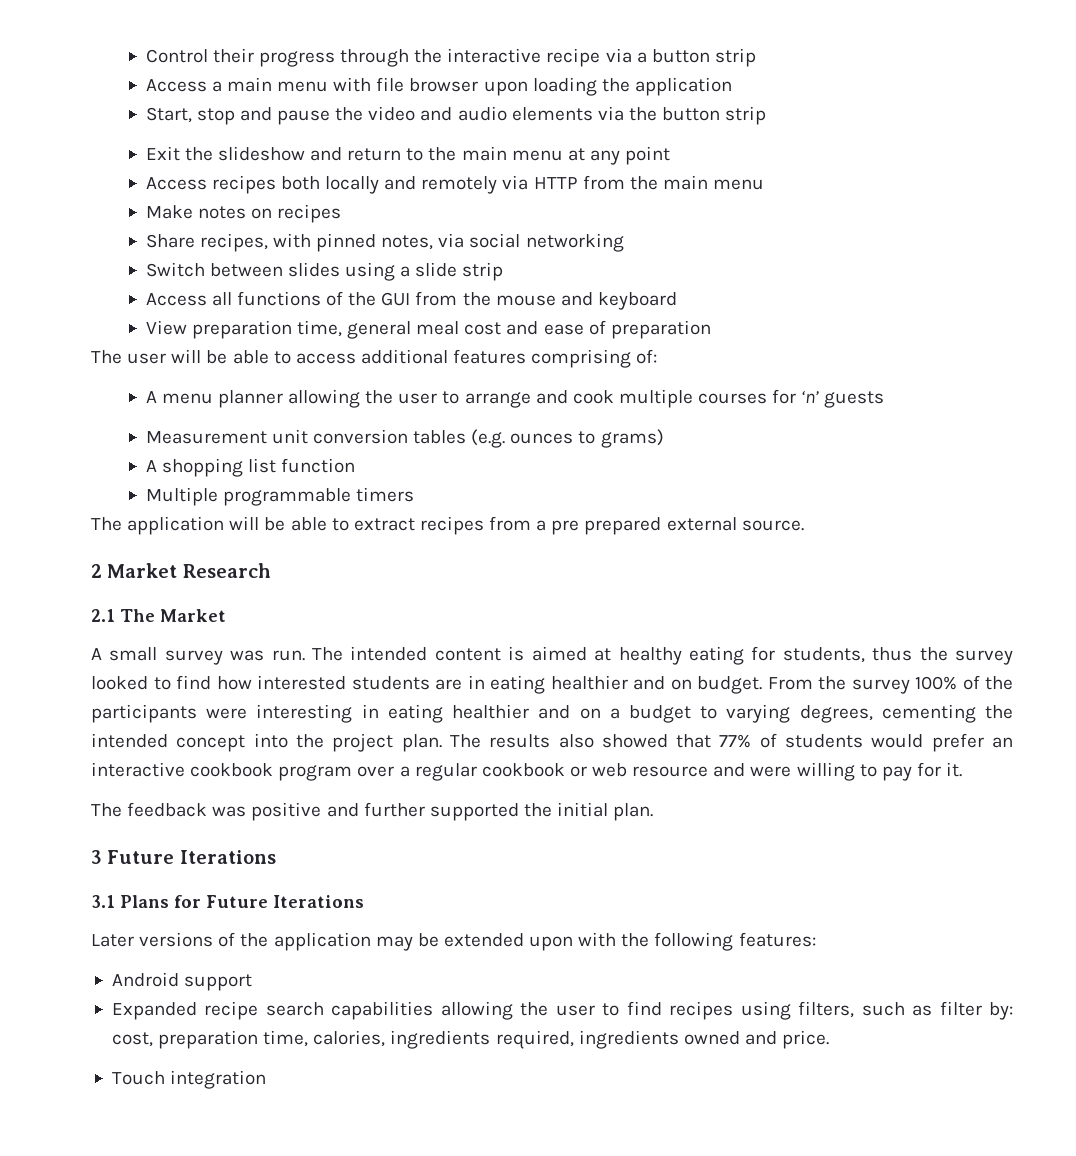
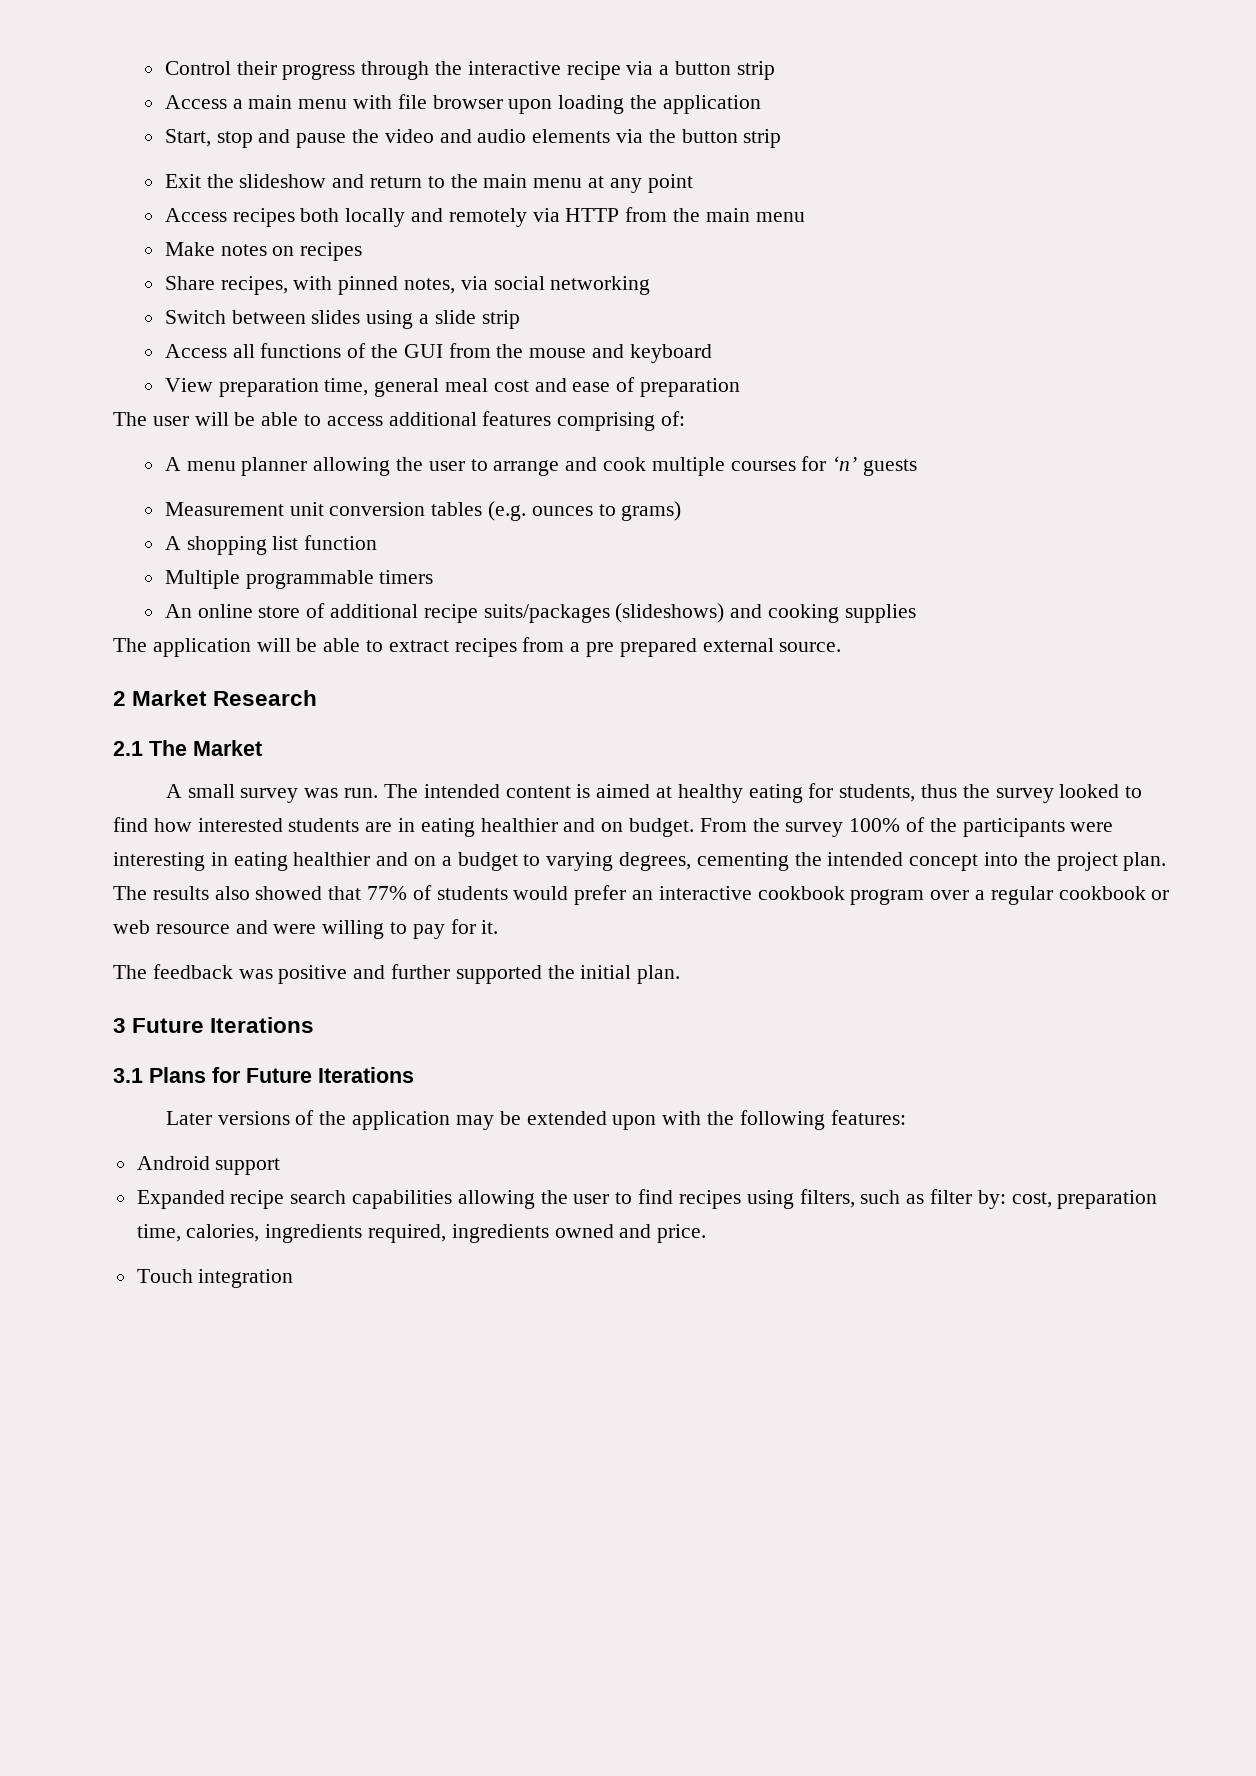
+ An online store of additional recipe suits/packages (slideshows) and cooking supplies

